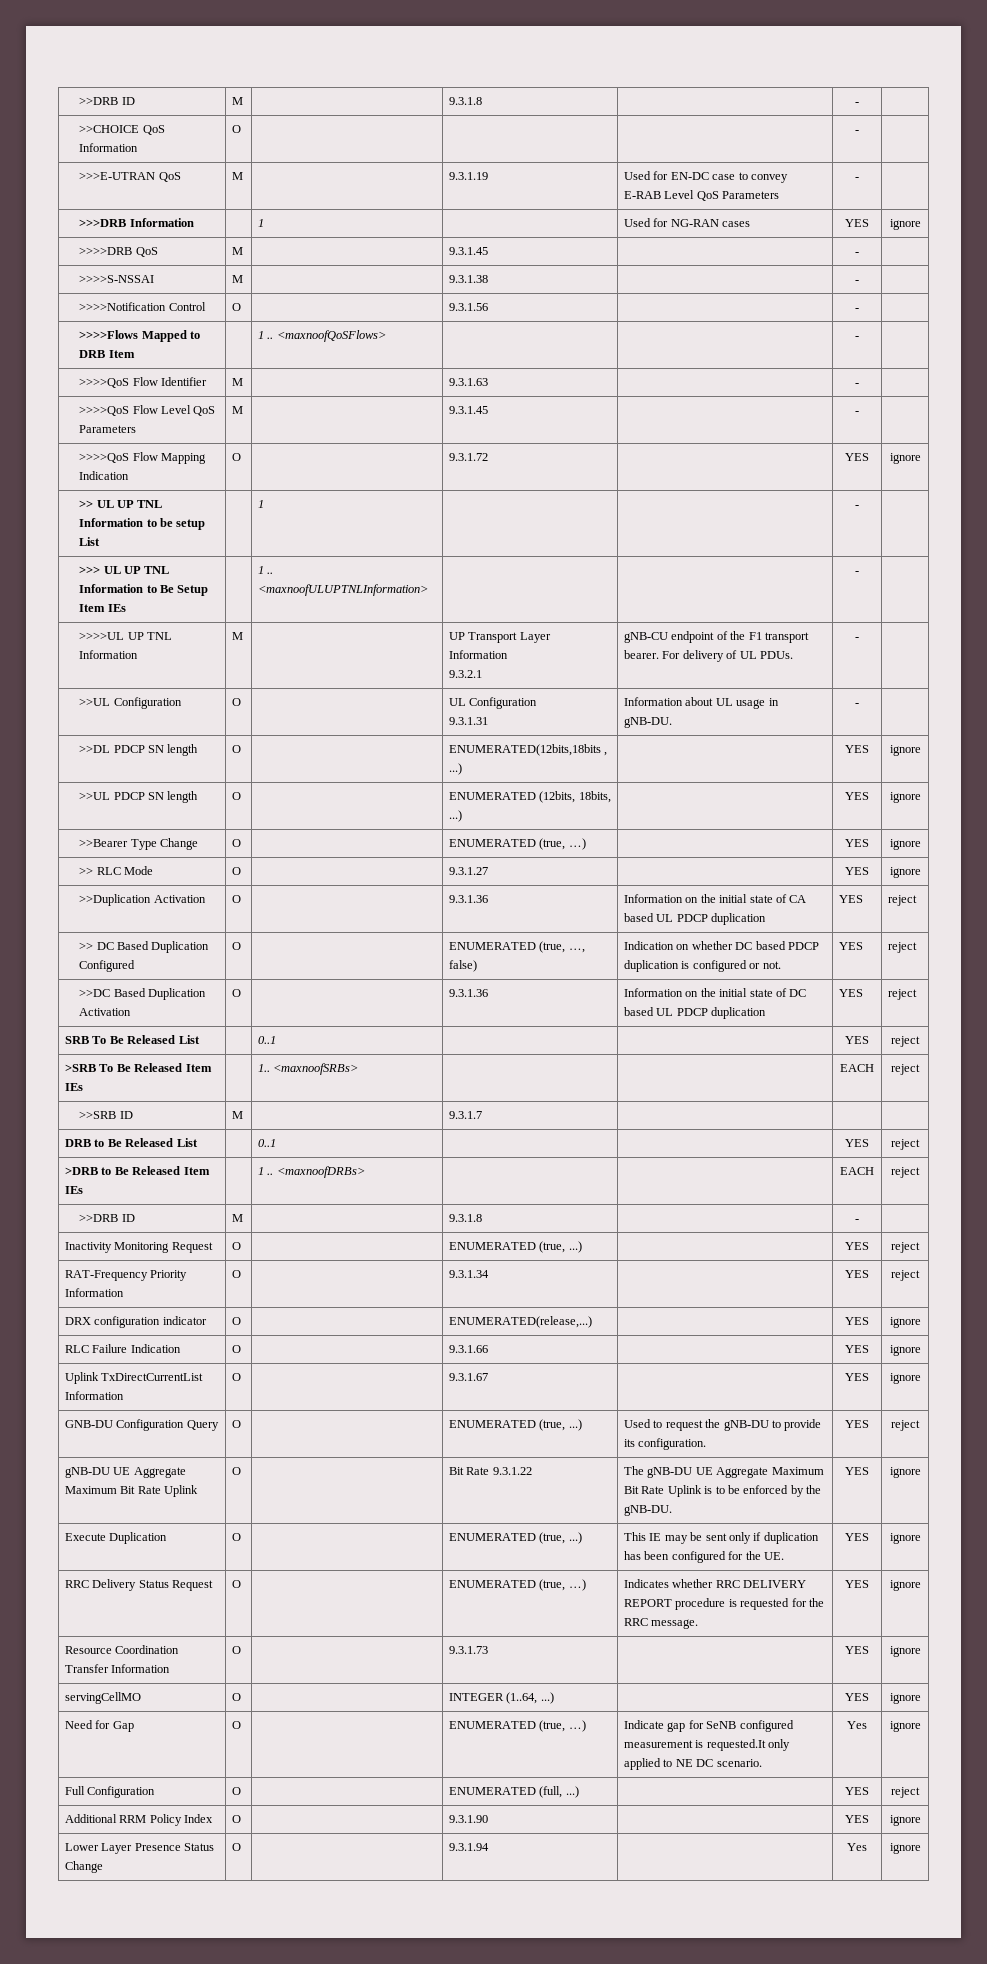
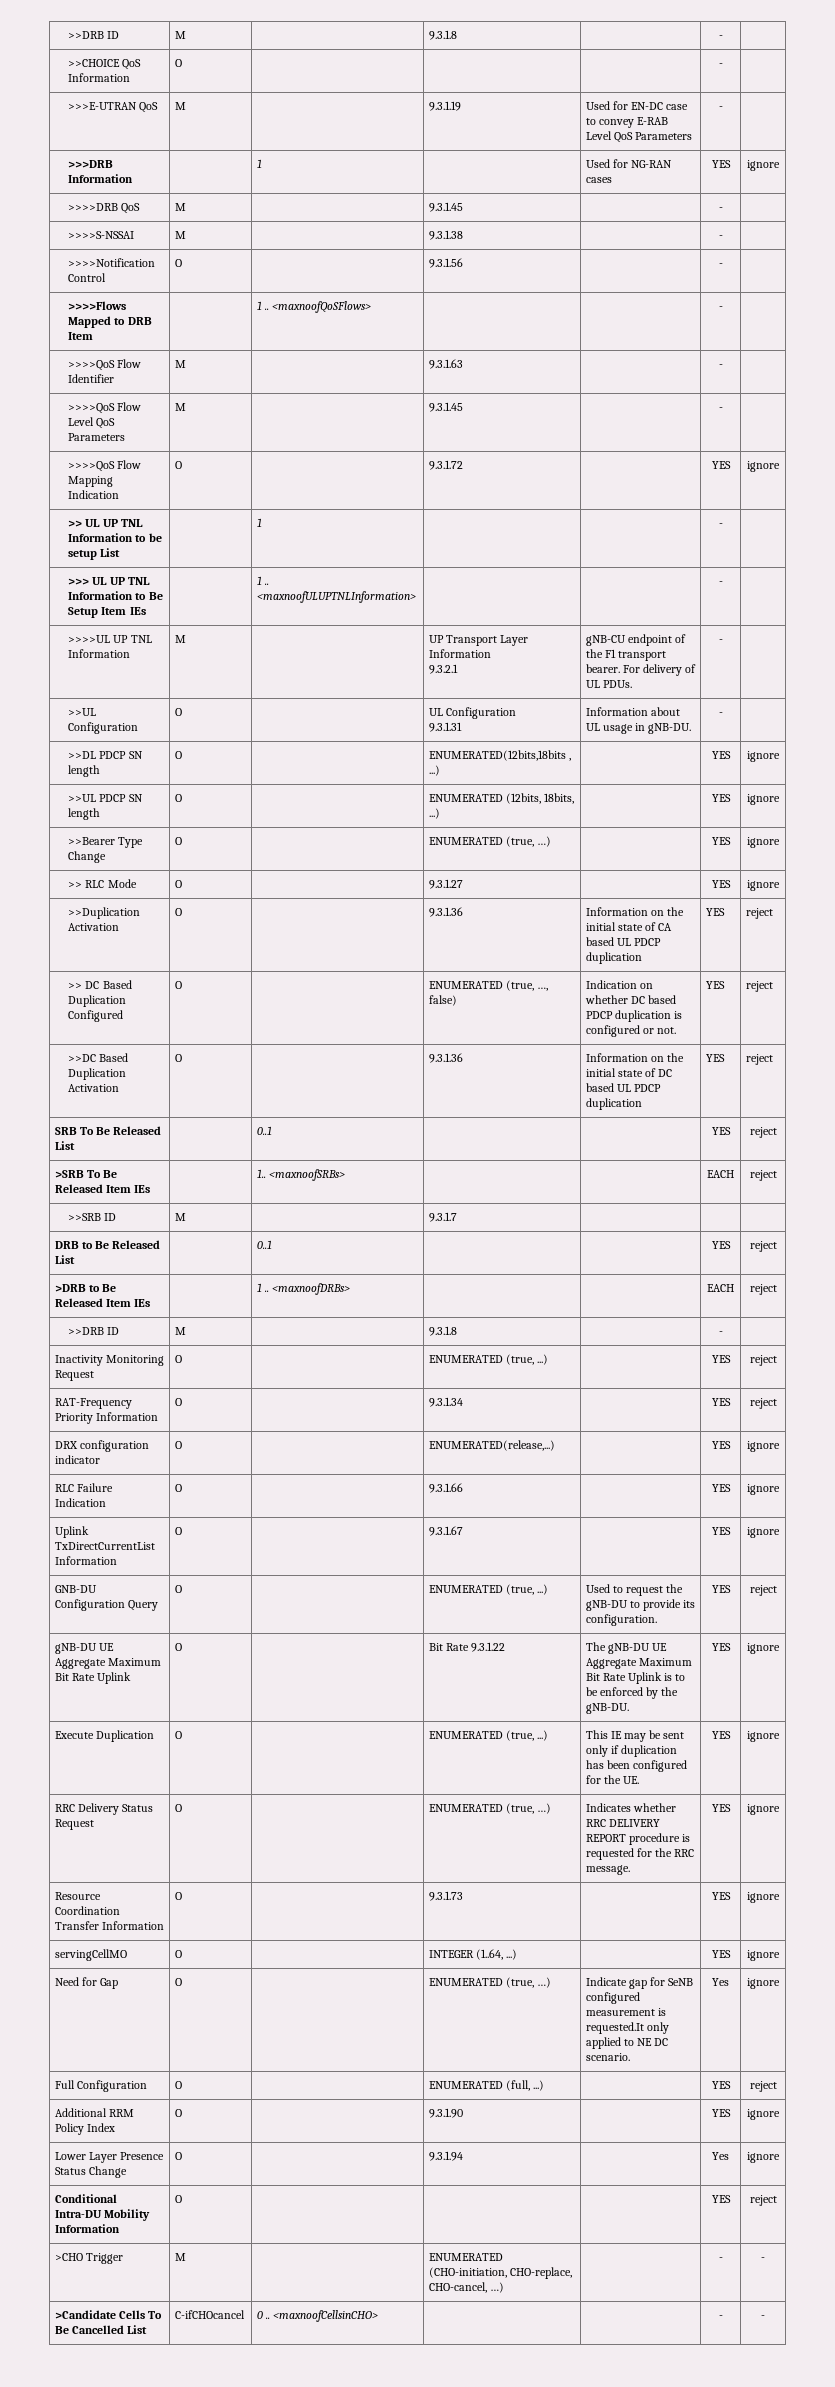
+ Conditional Intra-DU Mobility Information | O | | | | YES | reject
+ >CHO Trigger | M | | ENUMERATED (CHO-initiation, CHO-replace, CHO-cancel, …) | | - | -
+ >Candidate Cells To Be Cancelled List | C-ifCHOcancel | 0 .. <maxnoofCellsinCHO> | | | - | -

